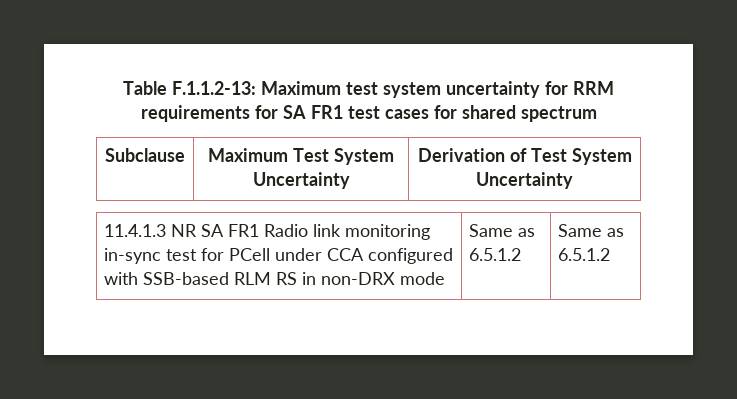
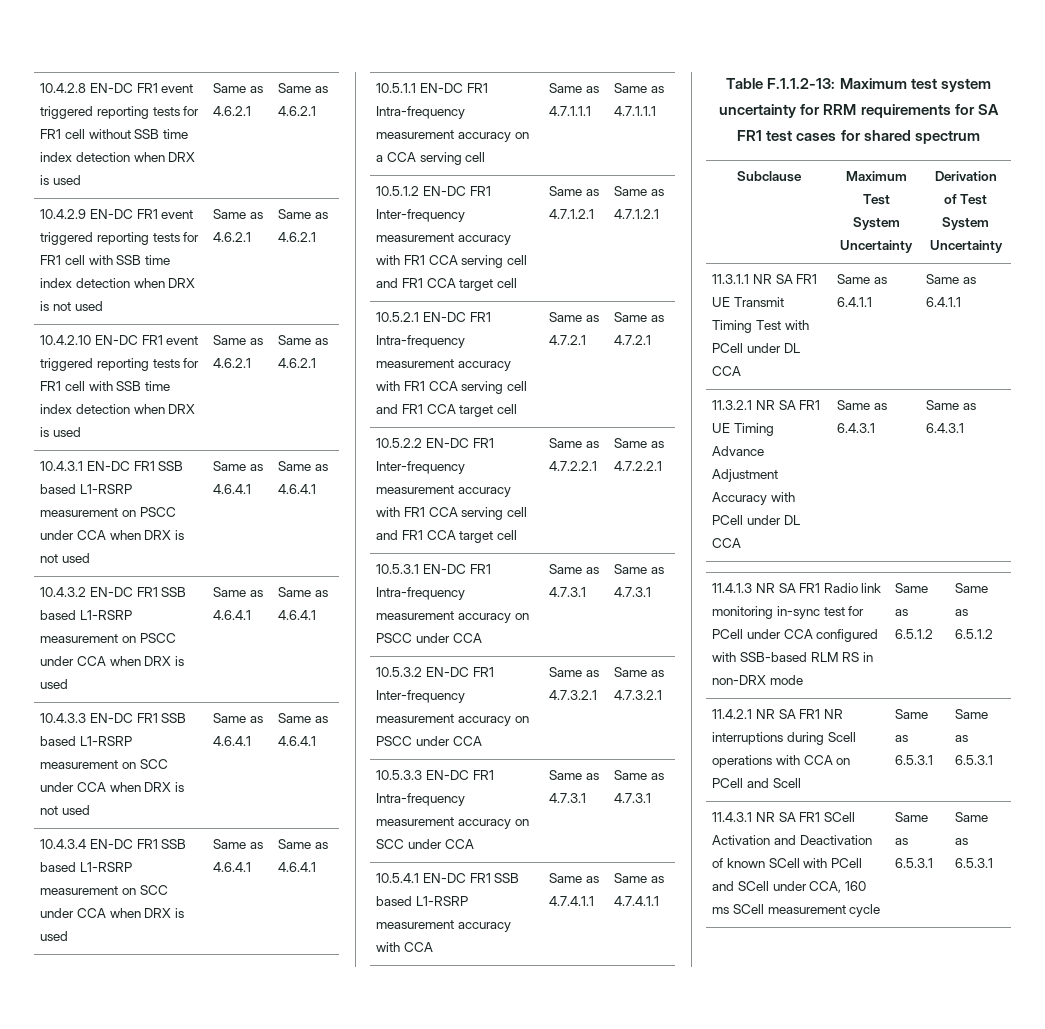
+ 10.4.2.8 EN-DC FR1 event triggered reporting tests for FR1 cell without SSB time index detection when DRX is used | Same as 4.6.2.1 | Same as 4.6.2.1
+ 10.4.2.9 EN-DC FR1 event triggered reporting tests for FR1 cell with SSB time index detection when DRX is not used | Same as 4.6.2.1 | Same as 4.6.2.1
+ 10.4.2.10 EN-DC FR1 event triggered reporting tests for FR1 cell with SSB time index detection when DRX is used | Same as 4.6.2.1 | Same as 4.6.2.1
+ 10.4.3.1 EN-DC FR1 SSB based L1-RSRP measurement on PSCC under CCA when DRX is not used | Same as 4.6.4.1 | Same as 4.6.4.1
+ 10.4.3.2 EN-DC FR1 SSB based L1-RSRP measurement on PSCC under CCA when DRX is used | Same as 4.6.4.1 | Same as 4.6.4.1
+ 10.4.3.3 EN-DC FR1 SSB based L1-RSRP measurement on SCC under CCA when DRX is not used | Same as 4.6.4.1 | Same as 4.6.4.1
+ 10.4.3.4 EN-DC FR1 SSB based L1-RSRP measurement on SCC under CCA when DRX is used | Same as 4.6.4.1 | Same as 4.6.4.1
+ 10.5.1.1 EN-DC FR1 Intra-frequency measurement accuracy on a CCA serving cell | Same as 4.7.1.1.1 | Same as 4.7.1.1.1
+ 10.5.1.2 EN-DC FR1 Inter-frequency measurement accuracy with FR1 CCA serving cell and FR1 CCA target cell | Same as 4.7.1.2.1 | Same as 4.7.1.2.1
+ 10.5.2.1 EN-DC FR1 Intra-frequency measurement accuracy with FR1 CCA serving cell and FR1 CCA target cell | Same as 4.7.2.1 | Same as 4.7.2.1
+ 10.5.2.2 EN-DC FR1 Inter-frequency measurement accuracy with FR1 CCA serving cell and FR1 CCA target cell | Same as 4.7.2.2.1 | Same as 4.7.2.2.1
+ 10.5.3.1 EN-DC FR1 Intra-frequency measurement accuracy on PSCC under CCA | Same as 4.7.3.1 | Same as 4.7.3.1
+ 10.5.3.2 EN-DC FR1 Inter-frequency measurement accuracy on PSCC under CCA | Same as 4.7.3.2.1 | Same as 4.7.3.2.1
+ 10.5.3.3 EN-DC FR1 Intra-frequency measurement accuracy on SCC under CCA | Same as 4.7.3.1 | Same as 4.7.3.1
+ 10.5.4.1 EN-DC FR1 SSB based L1-RSRP measurement accuracy with CCA | Same as 4.7.4.1.1 | Same as 4.7.4.1.1
+ 11.3.1.1 NR SA FR1 UE Transmit Timing Test with PCell under DL CCA | Same as 6.4.1.1 | Same as 6.4.1.1
+ 11.3.2.1 NR SA FR1 UE Timing Advance Adjustment Accuracy with PCell under DL CCA | Same as 6.4.3.1 | Same as 6.4.3.1
+ 11.4.2.1 NR SA FR1 NR interruptions during Scell operations with CCA on PCell and Scell | Same as 6.5.3.1 | Same as 6.5.3.1
+ 11.4.3.1 NR SA FR1 SCell Activation and Deactivation of known SCell with PCell and SCell under CCA, 160 ms SCell measurement cycle | Same as 6.5.3.1 | Same as 6.5.3.1

